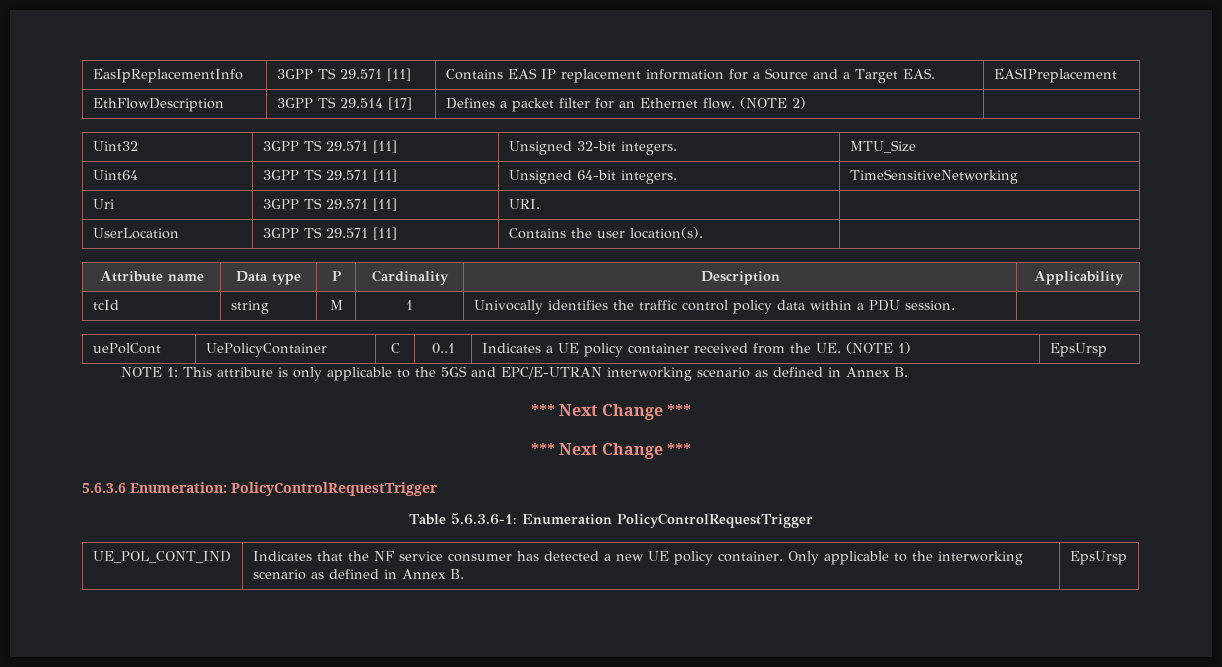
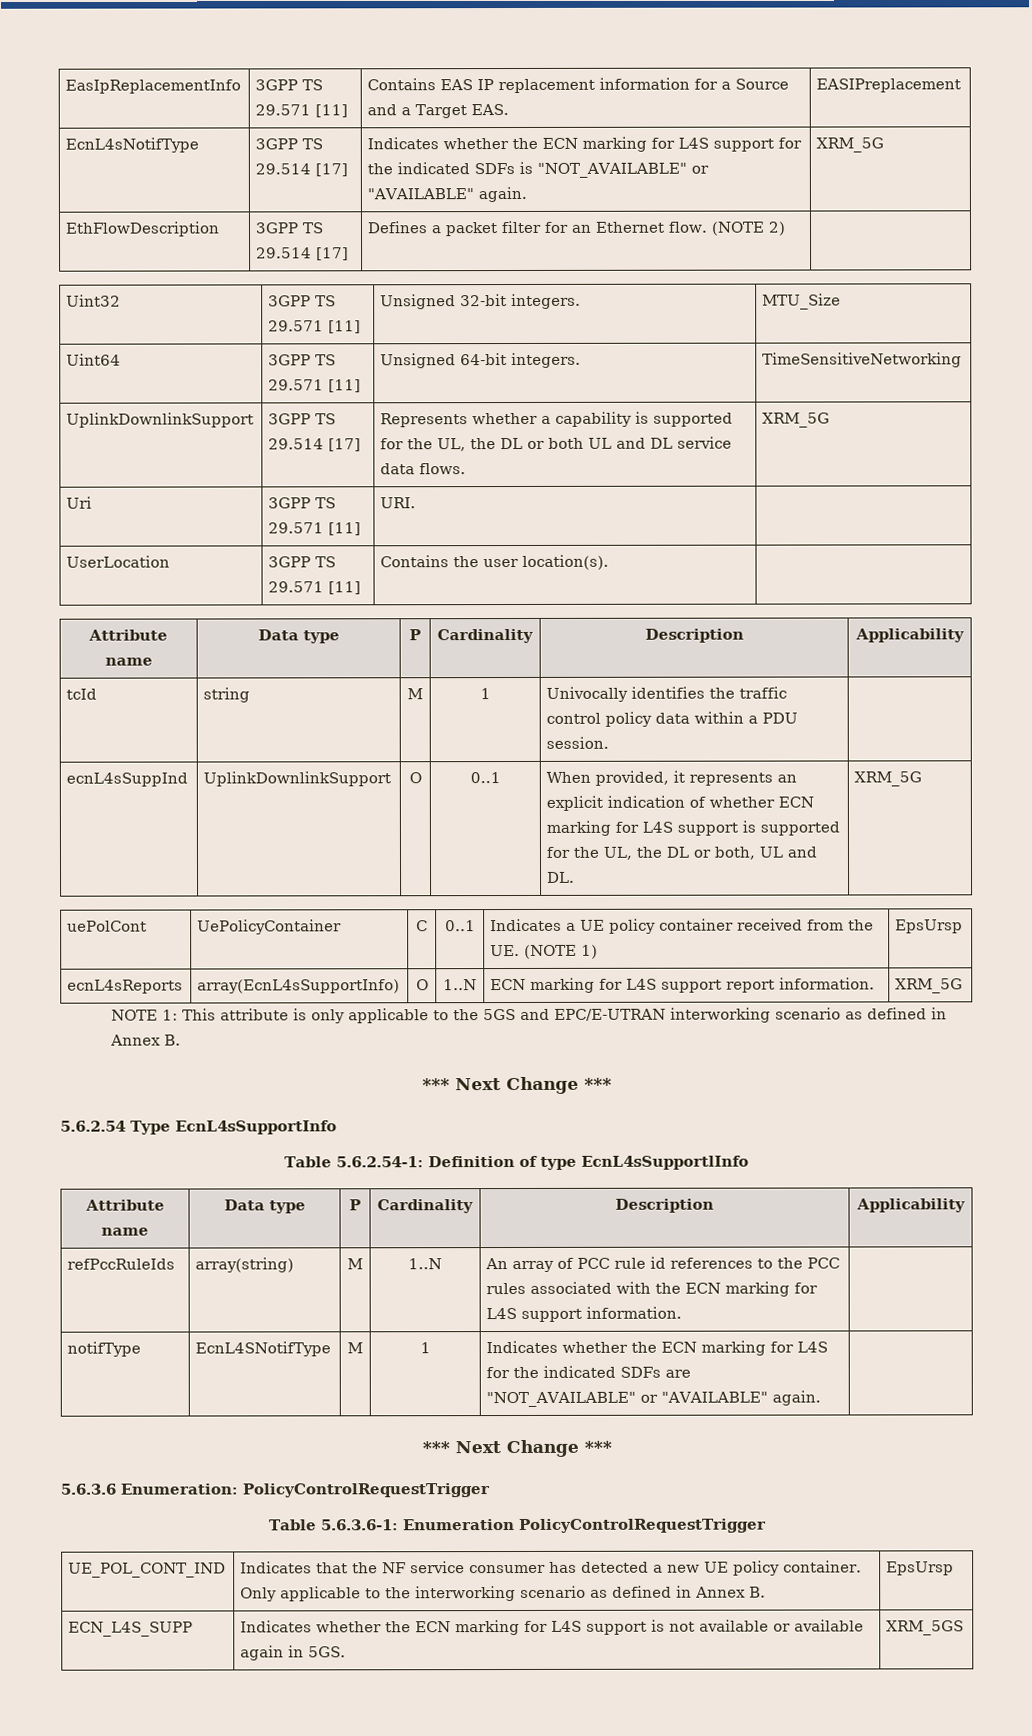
+ EcnL4sNotifType | 3GPP TS 29.514 [17] | Indicates whether the ECN marking for L4S support for the indicated SDFs is "NOT_AVAILABLE" or "AVAILABLE" again. | XRM_5G
+ UplinkDownlinkSupport | 3GPP TS 29.514 [17] | Represents whether a capability is supported for the UL, the DL or both UL and DL service data flows. | XRM_5G
+ ecnL4sSuppInd | UplinkDownlinkSupport | O | 0..1 | When provided, it represents an explicit indication of whether ECN marking for L4S support is supported for the UL, the DL or both, UL and DL. | XRM_5G
+ ecnL4sReports | array(EcnL4sSupportInfo) | O | 1..N | ECN marking for L4S support report information. | XRM_5G
+ 5.6.2.54 Type EcnL4sSupportInfo
+ Table 5.6.2.54-1: Definition of type EcnL4sSupportlInfo
+ Attribute name | Data type | P | Cardinality | Description | Applicability
+ refPccRuleIds | array(string) | M | 1..N | An array of PCC rule id references to the PCC rules associated with the ECN marking for L4S support information. |
+ notifType | EcnL4SNotifType | M | 1 | Indicates whether the ECN marking for L4S for the indicated SDFs are "NOT_AVAILABLE" or "AVAILABLE" again. |
+ ECN_L4S_SUPP | Indicates whether the ECN marking for L4S support is not available or available again in 5GS. | XRM_5GS

